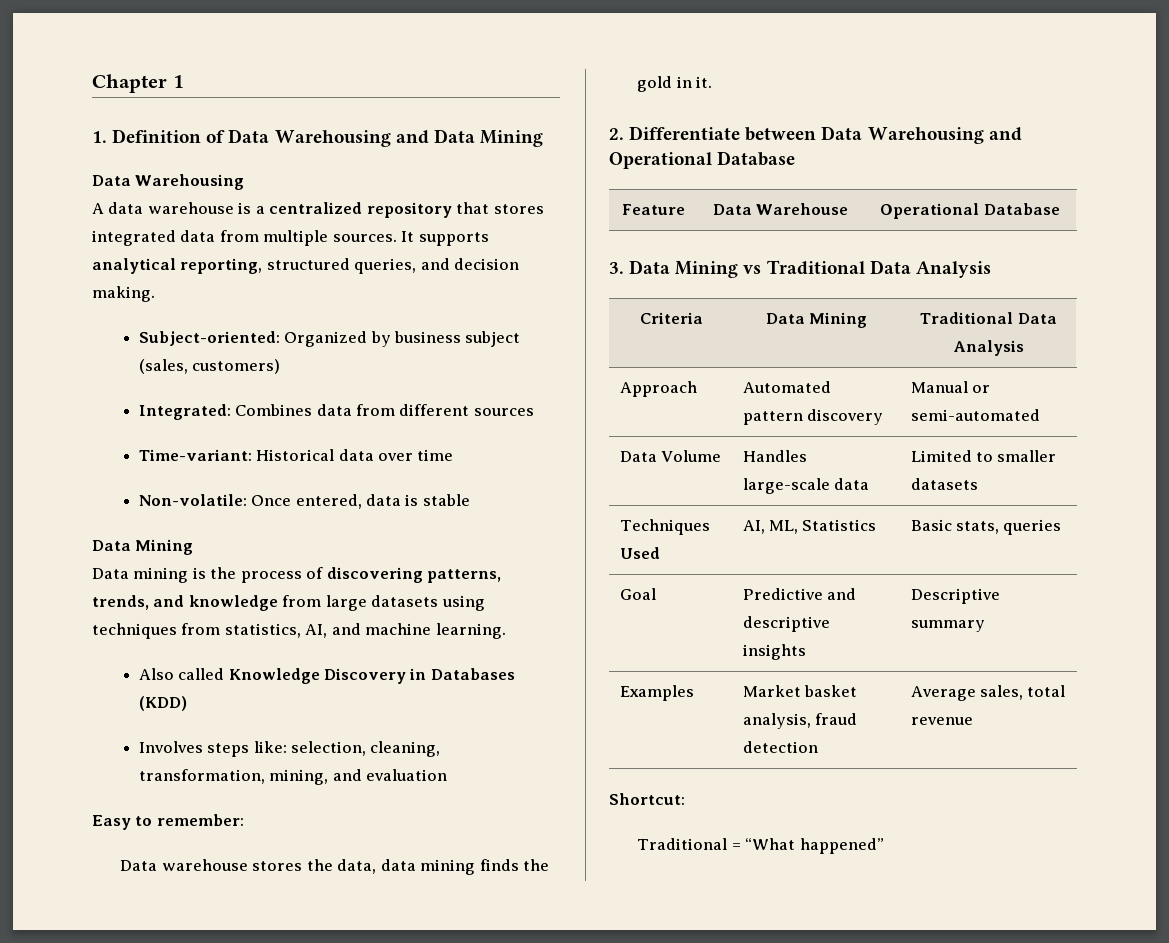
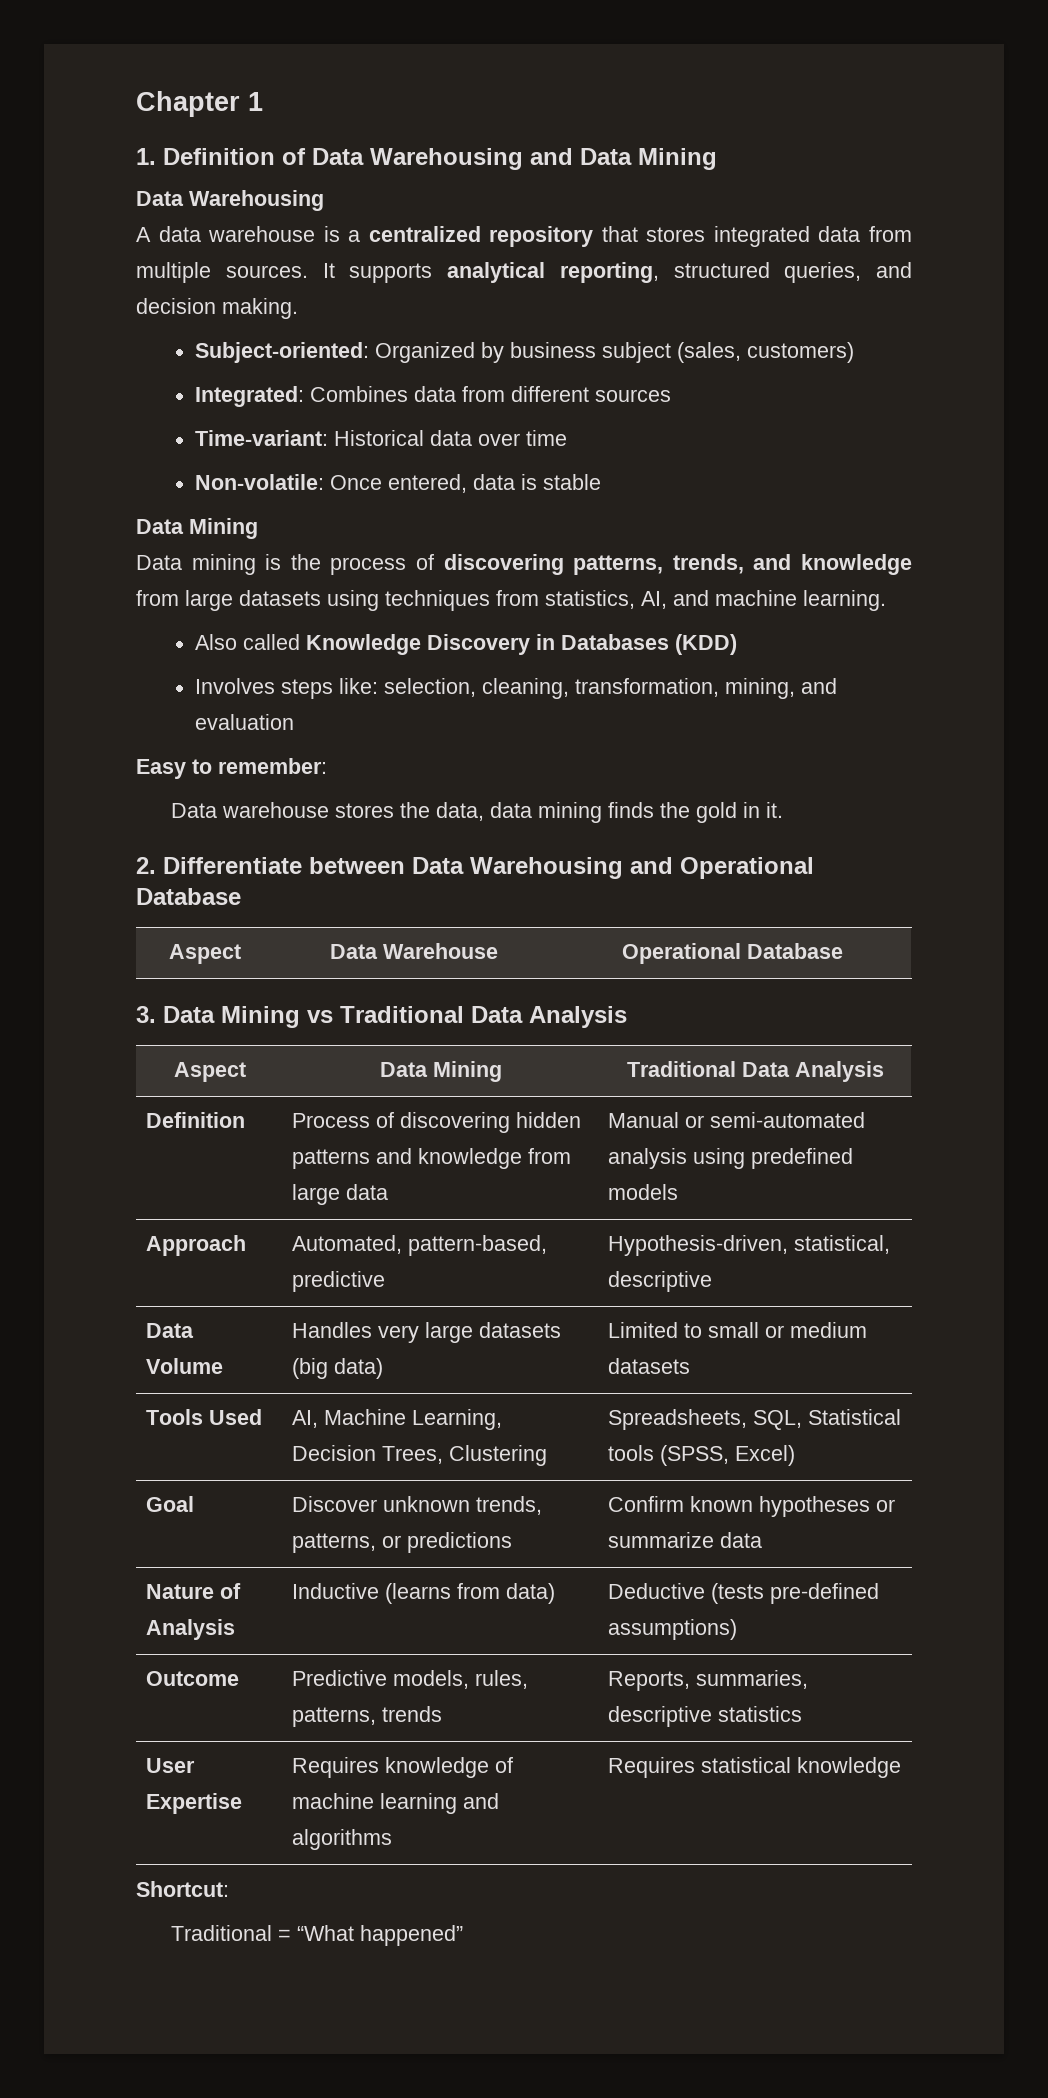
- Feature | Data Warehouse | Operational Database
+ Aspect | Data Warehouse | Operational Database
- Criteria | Data Mining | Traditional Data Analysis
+ Aspect | Data Mining | Traditional Data Analysis
- Approach | Automated pattern discovery | Manual or semi-automated
- Data Volume | Handles large-scale data | Limited to smaller datasets
+ Definition | Process of discovering hidden patterns and knowledge from large data | Manual or semi-automated analysis using predefined models
+ Approach | Automated, pattern-based, predictive | Hypothesis-driven, statistical, descriptive
+ Data Volume | Handles very large datasets (big data) | Limited to small or medium datasets
- Techniques Used | AI, ML, Statistics | Basic stats, queries
- Goal | Predictive and descriptive insights | Descriptive summary
- Examples | Market basket analysis, fraud detection | Average sales, total revenue
+ Tools Used | AI, Machine Learning, Decision Trees, Clustering | Spreadsheets, SQL, Statistical tools (SPSS, Excel)
+ Goal | Discover unknown trends, patterns, or predictions | Confirm known hypotheses or summarize data
+ Nature of Analysis | Inductive (learns from data) | Deductive (tests pre-defined assumptions)
+ Outcome | Predictive models, rules, patterns, trends | Reports, summaries, descriptive statistics
+ User Expertise | Requires knowledge of machine learning and algorithms | Requires statistical knowledge

